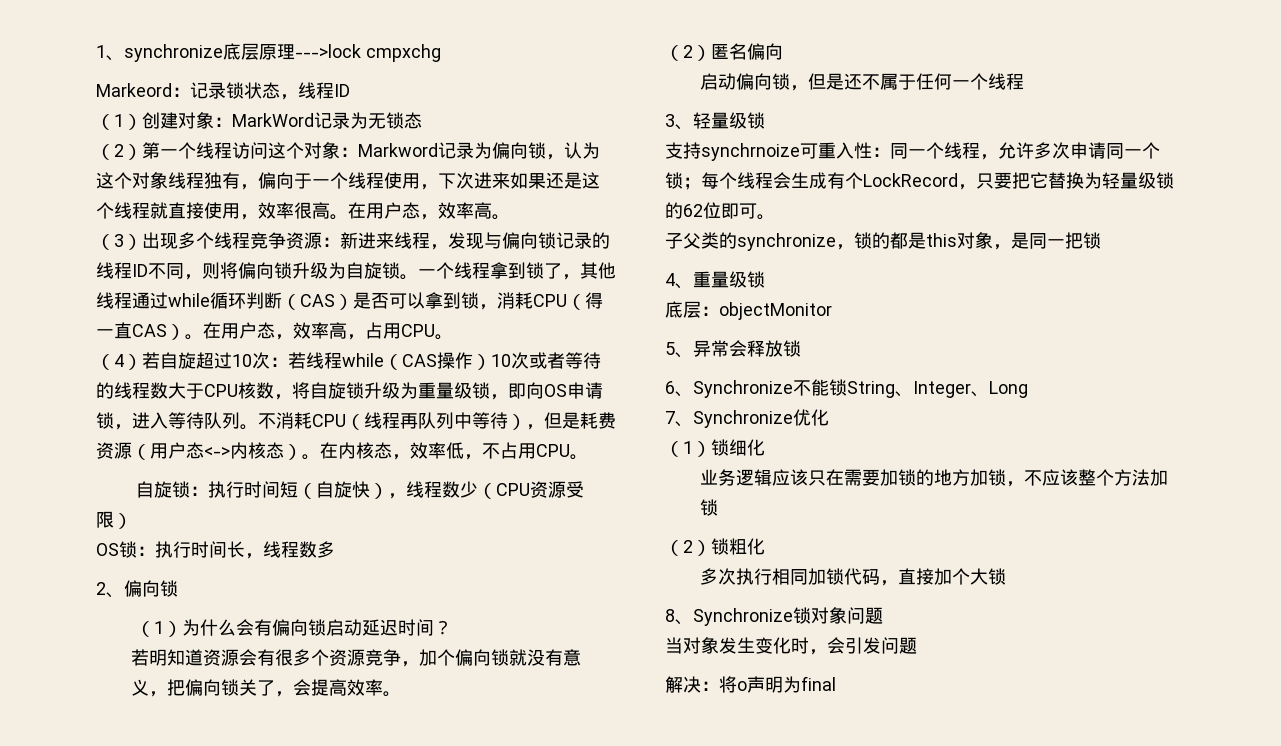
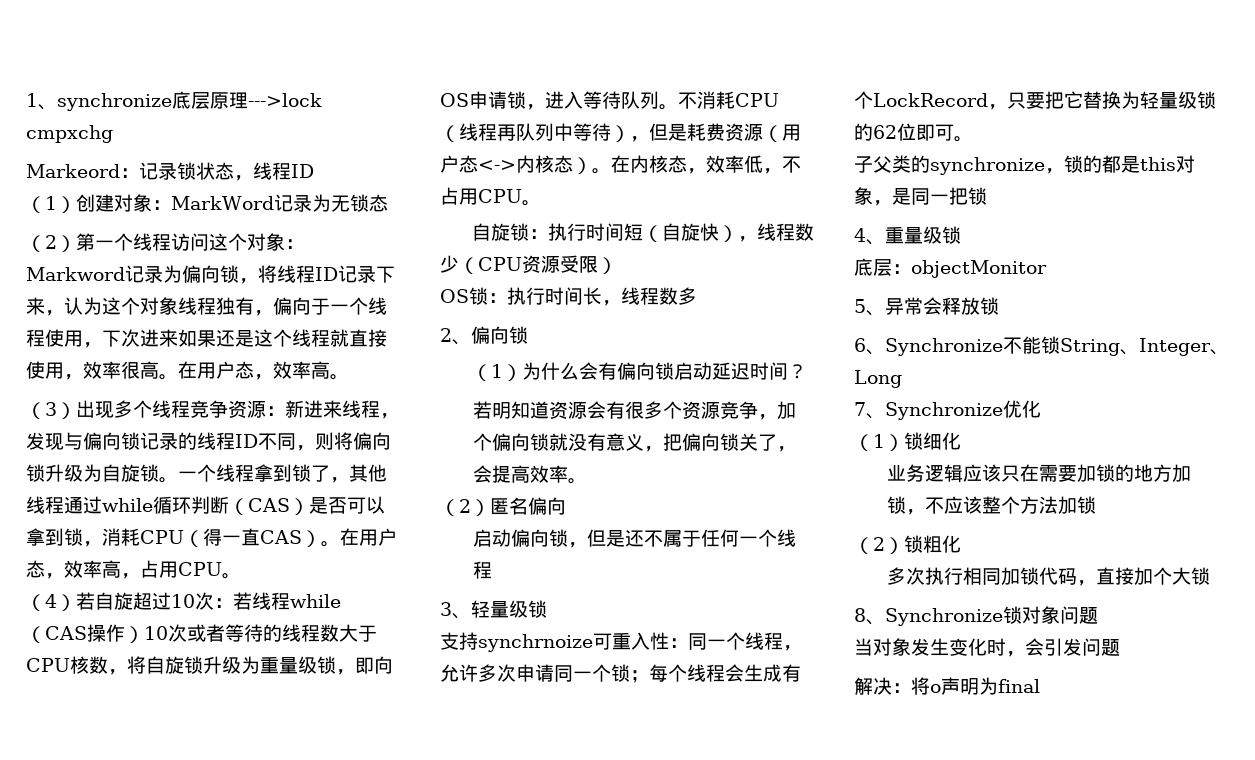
- （2）第一个线程访问这个对象：Markword记录为偏向锁，认为这个对象线程独有，偏向于一个线程使用，下次进来如果还是这个线程就直接使用，效率很高。
+ （2）第一个线程访问这个对象：Markword记录为偏向锁，将线程ID记录下来，认为这个对象线程独有，偏向于一个线程使用，下次进来如果还是这个线程就直接使用，效率很高。

